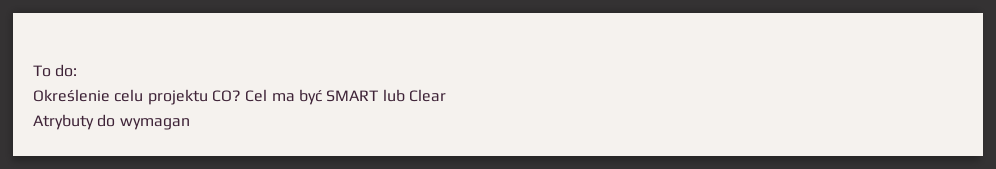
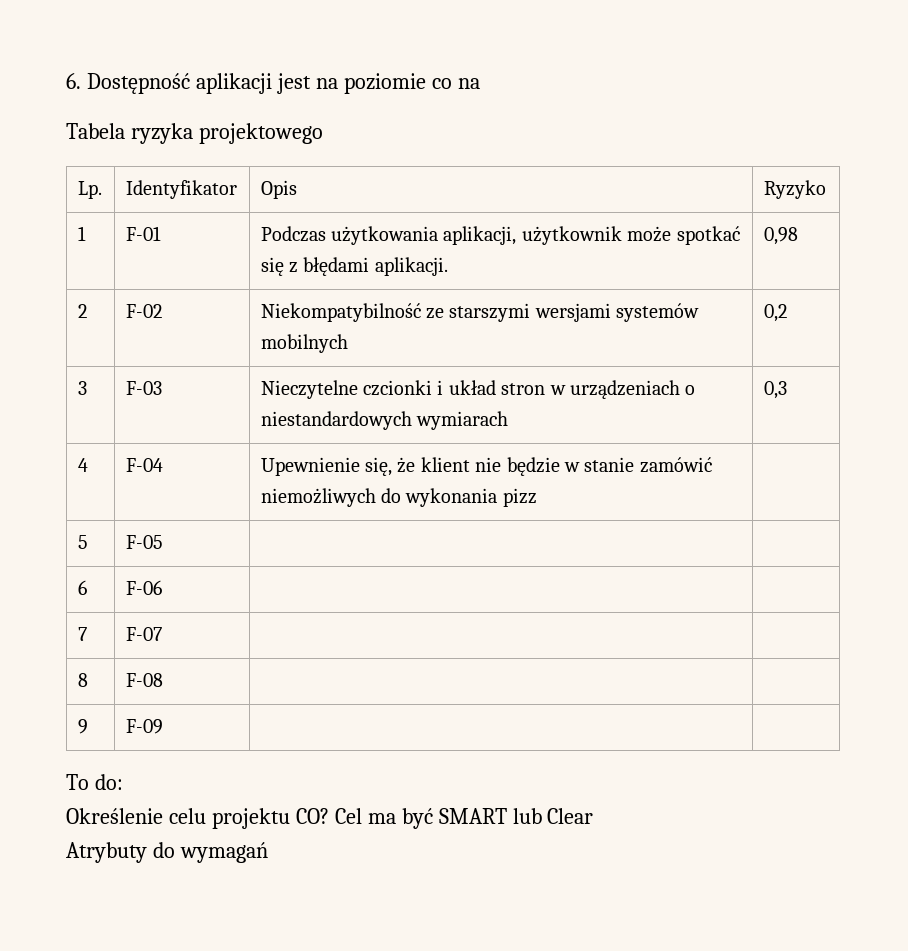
+ 6. Dostępność aplikacji jest na poziomie co na
+ Tabela ryzyka projektowego
+ Lp. | Identyfikator | Opis | Ryzyko
+ 1 | F-01 | Podczas użytkowania aplikacji, użytkownik może spotkać się z błędami aplikacji. | 0,98
+ 2 | F-02 | Niekompatybilność ze starszymi wersjami systemów mobilnych | 0,2
+ 3 | F-03 | Nieczytelne czcionki i układ stron w urządzeniach o niestandardowych wymiarach | 0,3
+ 4 | F-04 | Upewnienie się, że klient nie będzie w stanie zamówić niemożliwych do wykonania pizz |
+ 5 | F-05 | |
+ 6 | F-06 | |
+ 7 | F-07 | |
+ 8 | F-08 | |
+ 9 | F-09 | |
- Atrybuty do wymagan
+ Atrybuty do wymagań

